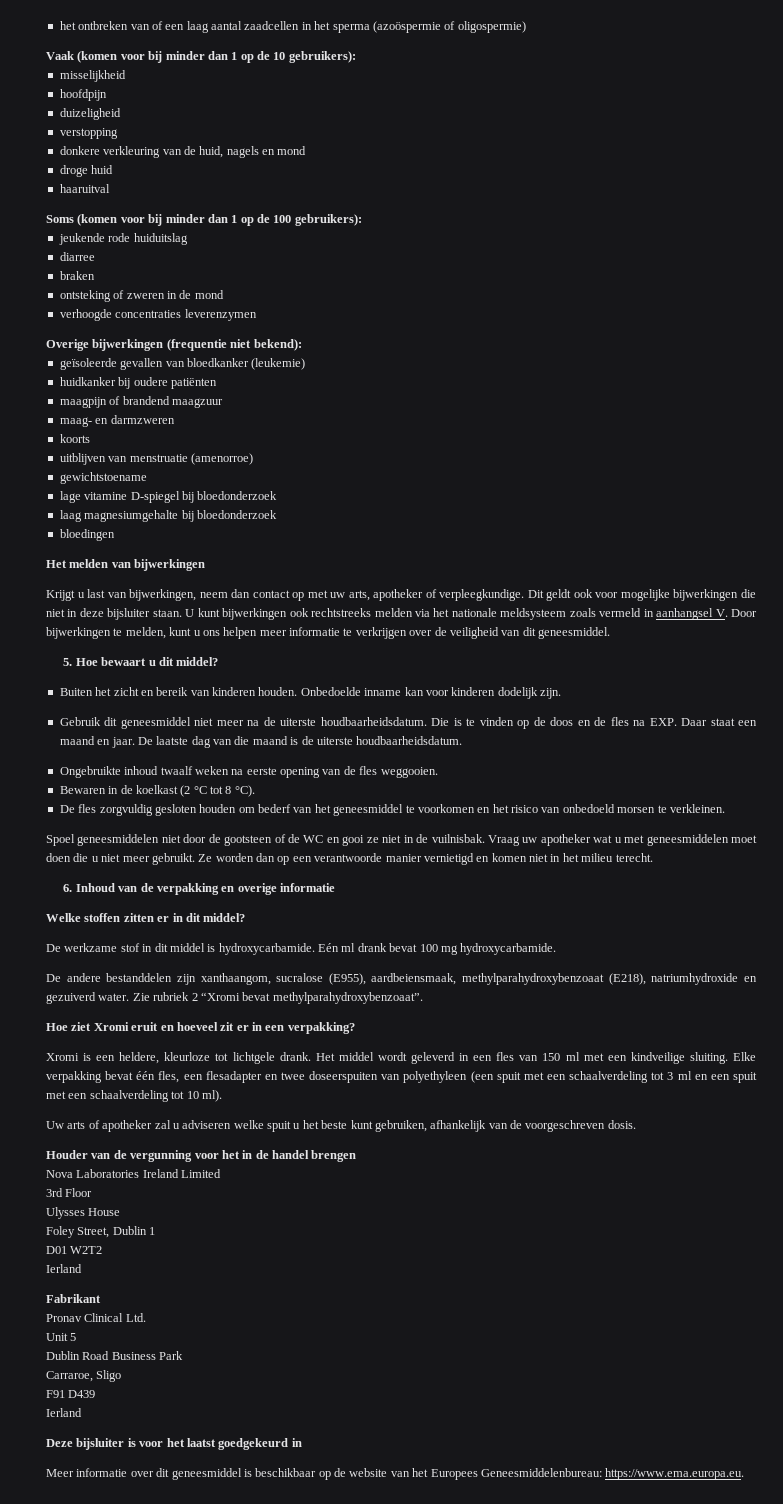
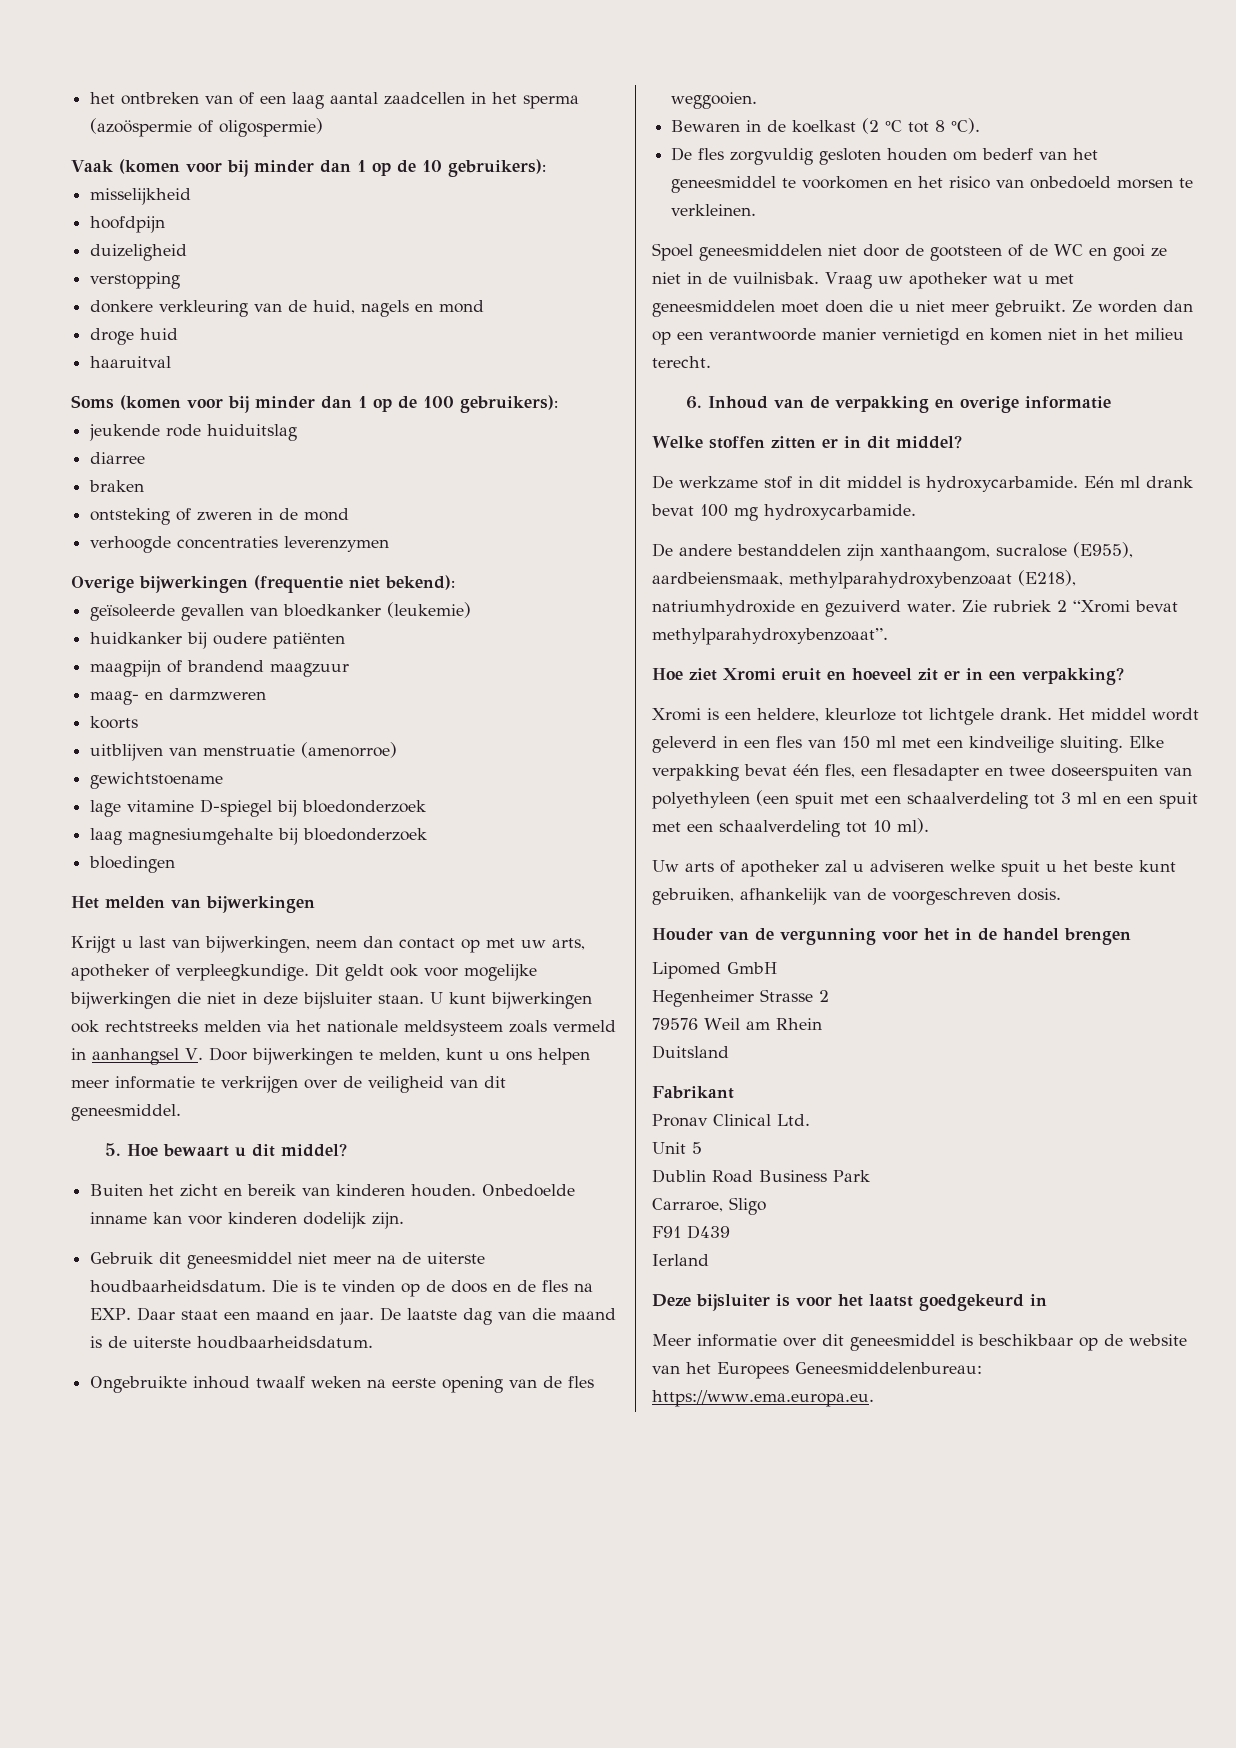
- Nova Laboratories Ireland Limited
- 3rd Floor
- Ulysses House
- Foley Street, Dublin 1
- D01 W2T2
- Ierland
+ Lipomed GmbH
+ Hegenheimer Strasse 2
+ 79576 Weil am Rhein
+ Duitsland

